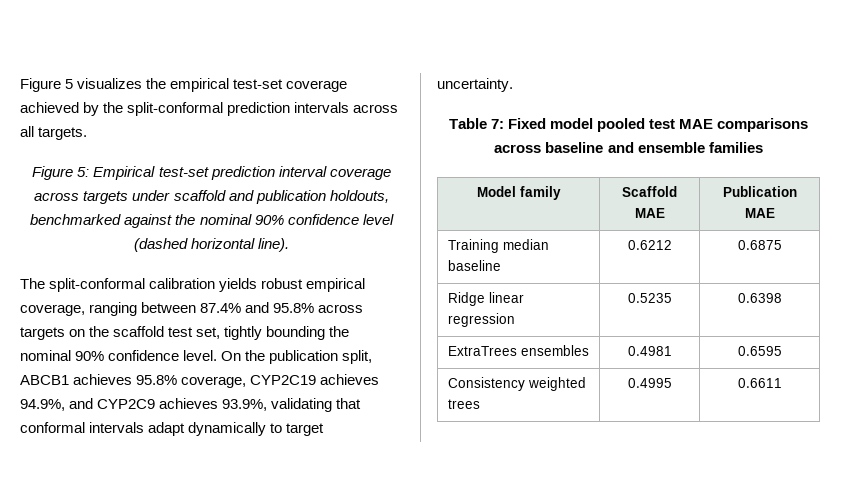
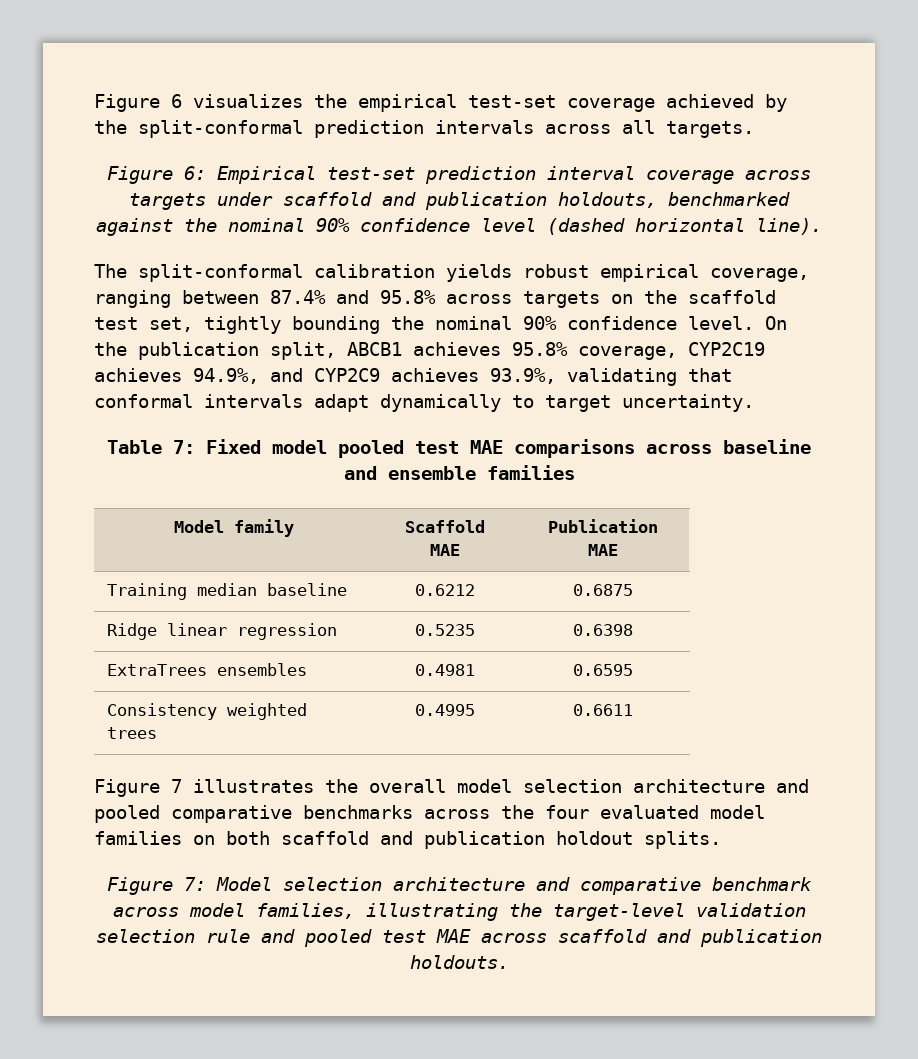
- Figure 5 visualizes the empirical test-set coverage achieved by the split-conformal prediction intervals across all targets.
+ Figure 6 visualizes the empirical test-set coverage achieved by the split-conformal prediction intervals across all targets.
- Figure 5: Empirical test-set prediction interval coverage across targets under scaffold and publication holdouts, benchmarked against the nominal 90% confidence level (dashed horizontal line).
+ Figure 6: Empirical test-set prediction interval coverage across targets under scaffold and publication holdouts, benchmarked against the nominal 90% confidence level (dashed horizontal line).
+ Figure 7 illustrates the overall model selection architecture and pooled comparative benchmarks across the four evaluated model families on both scaffold and publication holdout splits.
+ Figure 7: Model selection architecture and comparative benchmark across model families, illustrating the target-level validation selection rule and pooled test MAE across scaffold and publication holdouts.

